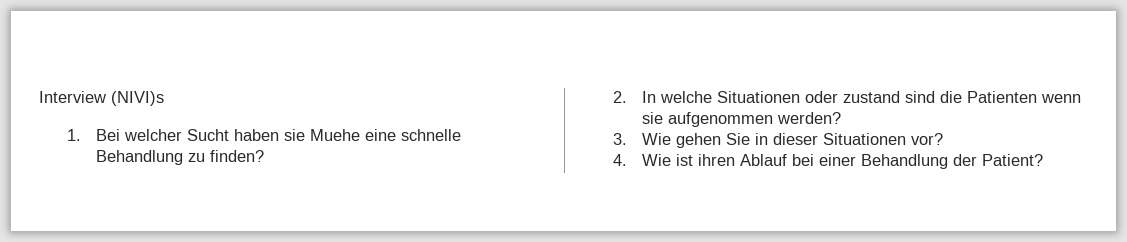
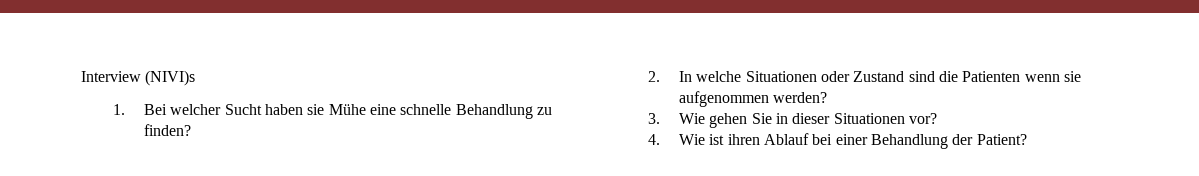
- 1. Bei welcher Sucht haben sie Muehe eine schnelle Behandlung zu finden?
+ 1. Bei welcher Sucht haben sie Mühe eine schnelle Behandlung zu finden?
- 2. In welche Situationen oder zustand sind die Patienten wenn sie aufgenommen werden?
+ 2. In welche Situationen oder Zustand sind die Patienten wenn sie aufgenommen werden?

